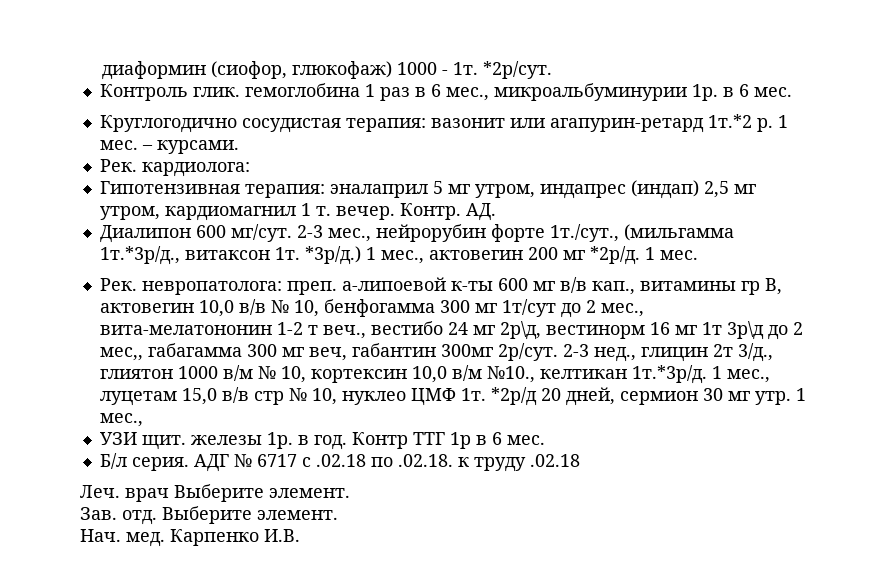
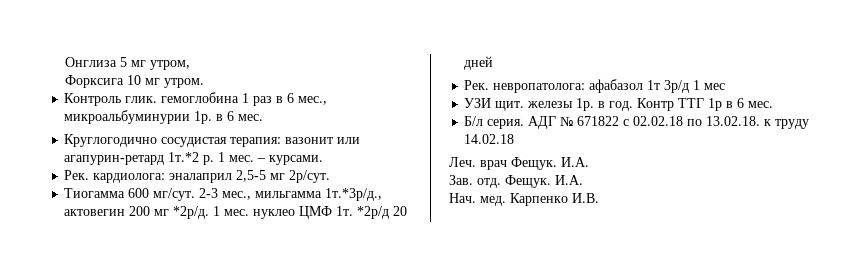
- диаформин (сиофор, глюкофаж) 1000 - 1т. *2р/сут.
+ Онглиза 5 мг утром,
+ Форксига 10 мг утром.
- Рек. кардиолога:
- Гипотензивная терапия: эналаприл 5 мг утром, индапрес (индап) 2,5 мг утром, кардиомагнил 1 т. вечер. Контр. АД.
- Диалипон 600 мг/сут. 2-3 мес., нейрорубин форте 1т./сут., (мильгамма 1т.*3р/д., витаксон 1т. *3р/д.) 1 мес., актовегин 200 мг *2р/д. 1 мес.
- Рек. невропатолога: преп. а-липоевой к-ты 600 мг в/в кап., витамины гр В, актовегин 10,0 в/в № 10, бенфогамма 300 мг 1т/сут до 2 мес., вита-мелатононин 1-2 т веч., вестибо 24 мг 2р\д, вестинорм 16 мг 1т 3р\д до 2 мес,, габагамма 300 мг веч, габантин 300мг 2р/сут. 2-3 нед., глицин 2т 3/д., глиятон 1000 в/м № 10, кортексин 10,0 в/м №10., келтикан 1т.*3р/д. 1 мес., луцетам 15,0 в/в стр № 10, нуклео ЦМФ 1т.
+ Рек. кардиолога: эналаприл 2,5-5 мг 2р/сут.
+ Тиогамма 600 мг/сут. 2-3 мес., мильгамма 1т.*3р/д., актовегин 200 мг *2р/д. 1 мес. нуклео ЦМФ 1т.
- *2р/д 20 дней, сермион 30 мг утр. 1 мес.,
+ *2р/д 20 дней
+ Рек. невропатолога: афабазол 1т 3р/д 1 мес
- АДГ № 6717 с .02.18 по .02.18. к труду .02.18
+ АДГ № 671822 с 02.02.18 по 13.02.18. к труду 14.02.18
- Леч. врач Выберите элемент.
+ Леч. врач Фещук. И.А.
- Зав. отд. Выберите элемент.
+ Зав. отд. Фещук. И.А.

